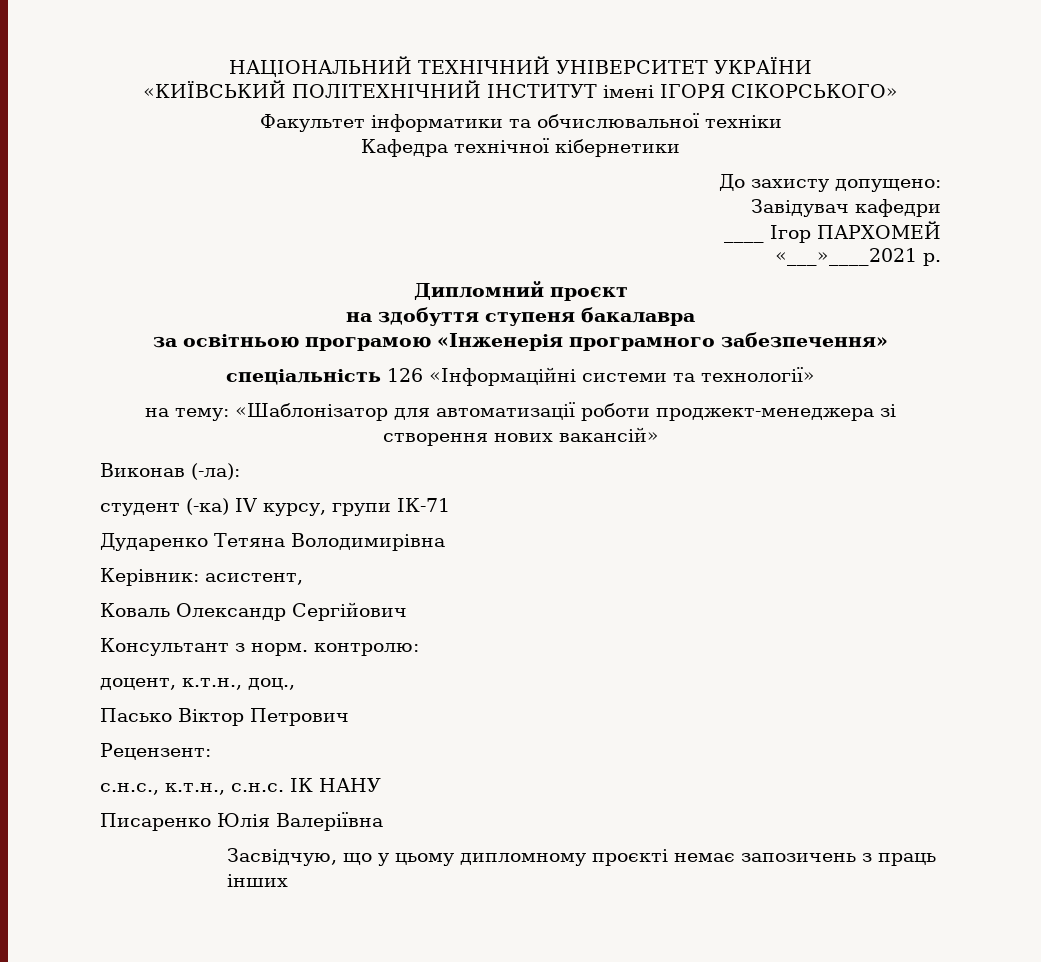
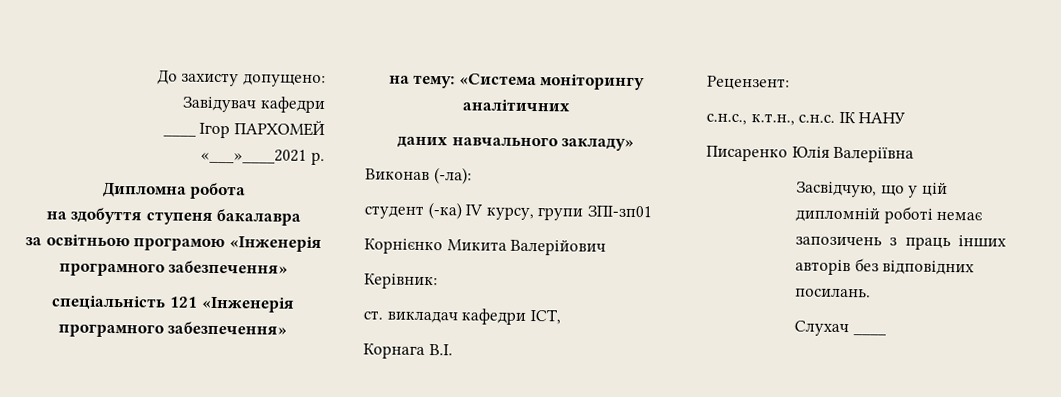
- НАЦІОНАЛЬНИЙ ТЕХНІЧНИЙ УНІВЕРСИТЕТ УКРАЇНИ
- «КИЇВСЬКИЙ ПОЛІТЕХНІЧНИЙ ІНСТИТУТ імені ІГОРЯ СІКОРСЬКОГО»
- Факультет інформатики та обчислювальної техніки
- Кафедра технічної кібернетики
- Дипломний проєкт
+ Дипломна робота
- спеціальність 126 «Інформаційні системи та технології»
- на тему: «Шаблонізатор для автоматизації роботи проджект-менеджера зі створення нових вакансій»
+ спеціальність 121 «Інженерія програмного забезпечення»
+ на тему: «Система моніторингу аналітичних
+ даних навчального закладу»
- студент (-ка) IV курсу, групи ІК-71
- Дударенко Тетяна Володимирівна
- Керівник: асистент,
- Коваль Олександр Сергійович
- Консультант з норм. контролю:
- доцент, к.т.н., доц.,
- Пасько Віктор Петрович
+ студент (-ка) IV курсу, групи ЗПІ-зп01
+ Корнієнко Микита Валерійович
+ Керівник:
+ ст. викладач кафедри ІСТ,
+ Корнага В.І.
- Засвідчую, що у цьому дипломному проєкті немає запозичень з праць інших
+ Засвідчую, що у цій дипломній роботі немає запозичень з праць інших авторів без відповідних посилань.
+ Слухач ____

